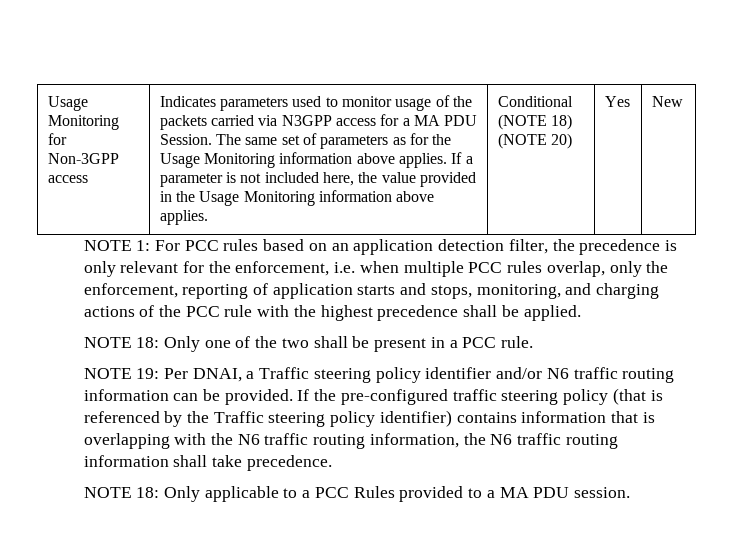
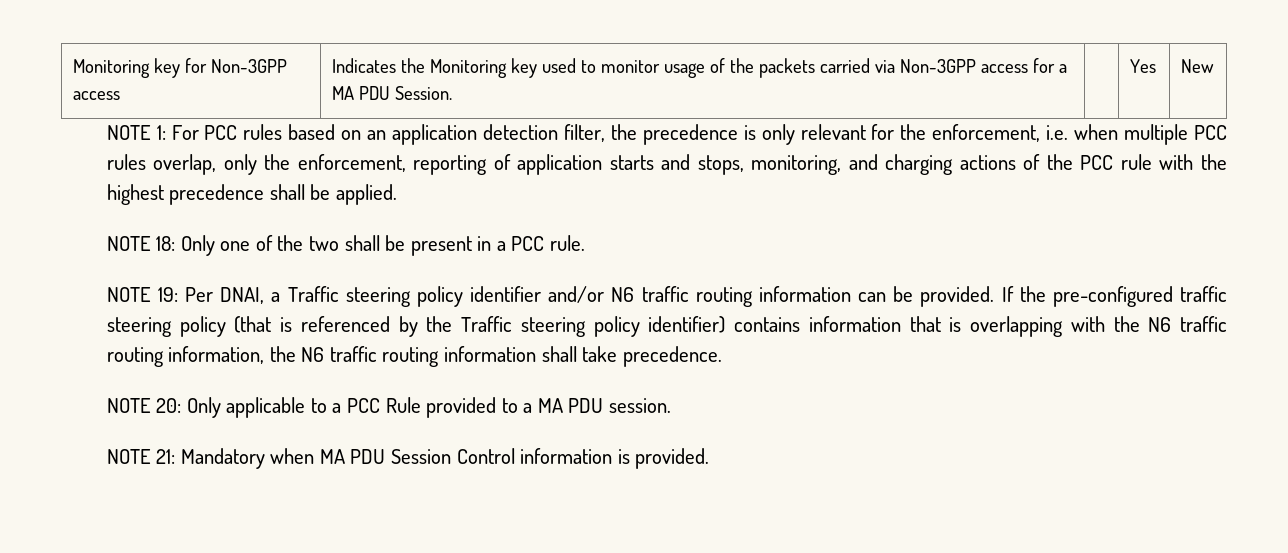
- Usage Monitoring for Non-3GPP access
+ Monitoring key for Non-3GPP access
- Indicates parameters used to monitor usage of the packets carried via N3GPP access for a MA PDU Session. The same set of parameters as for the Usage Monitoring information above applies. If a parameter is not included here, the value provided in the Usage Monitoring information above applies. | Conditional (NOTE 18) (NOTE 20)
+ Indicates the Monitoring key used to monitor usage of the packets carried via Non-3GPP access for a MA PDU Session.
- NOTE 18: Only applicable to a PCC Rules provided to a MA PDU session.
+ NOTE 20: Only applicable to a PCC Rule provided to a MA PDU session.
+ NOTE 21: Mandatory when MA PDU Session Control information is provided.

